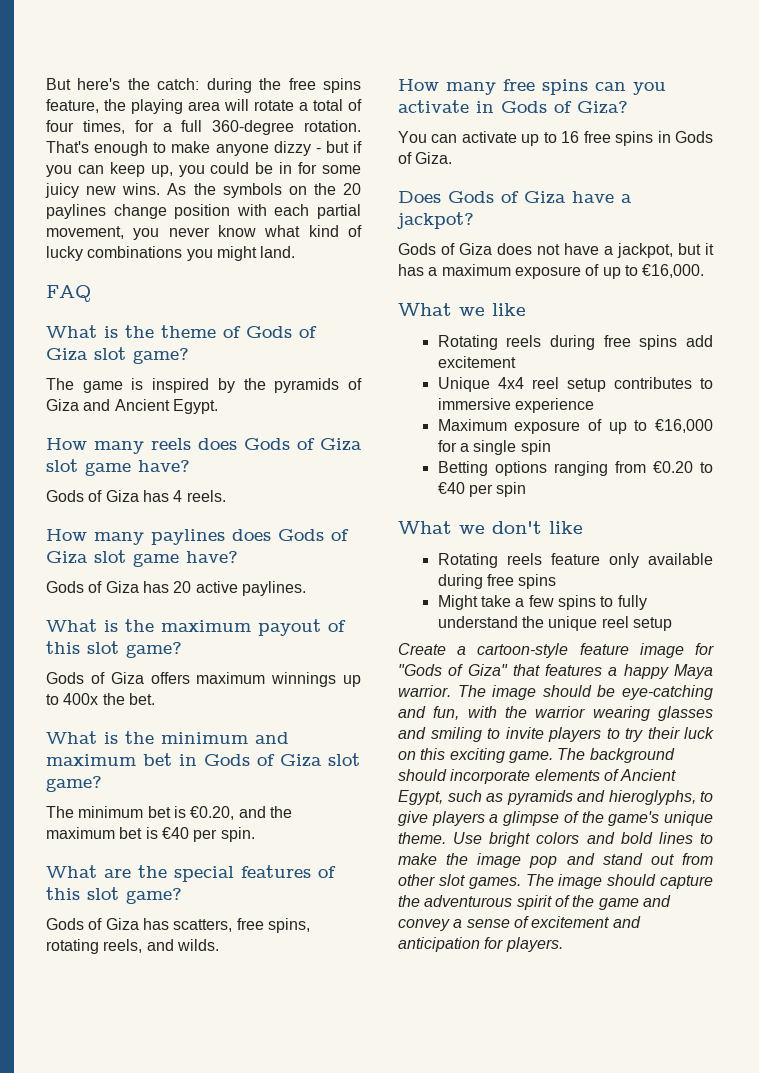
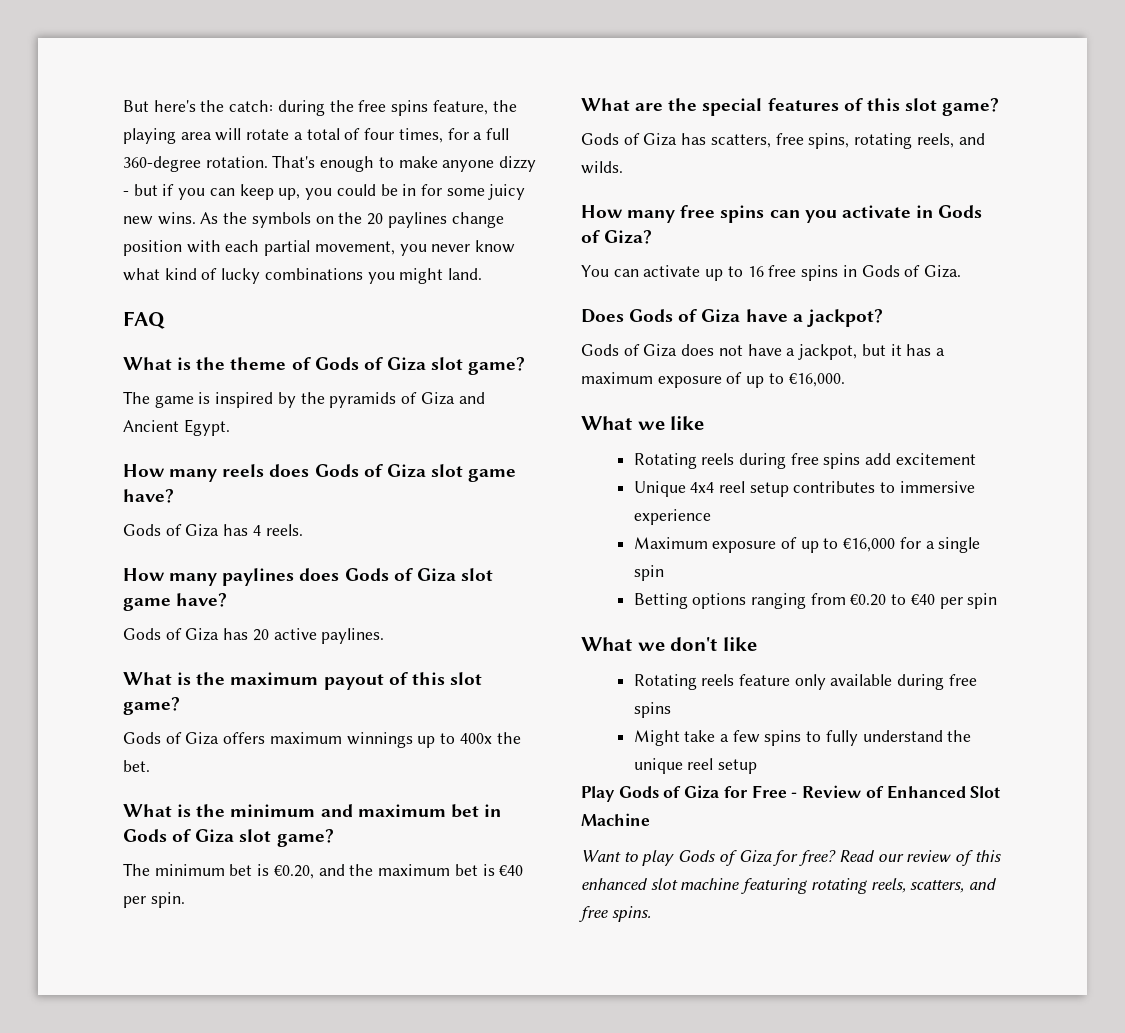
- Create a cartoon-style feature image for "Gods of Giza" that features a happy Maya warrior. The image should be eye-catching and fun, with the warrior wearing glasses and smiling to invite players to try their luck on this exciting game. The background should incorporate elements of Ancient Egypt, such as pyramids and hieroglyphs, to give players a glimpse of the game's unique theme. Use bright colors and bold lines to make the image pop and stand out from other slot games. The image should capture the adventurous spirit of the game and convey a sense of excitement and anticipation for players.
+ Play Gods of Giza for Free - Review of Enhanced Slot Machine
+ Want to play Gods of Giza for free? Read our review of this enhanced slot machine featuring rotating reels, scatters, and free spins.

